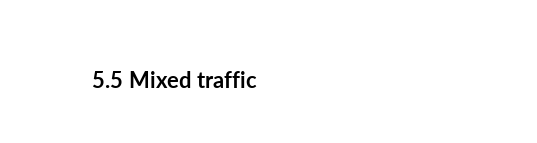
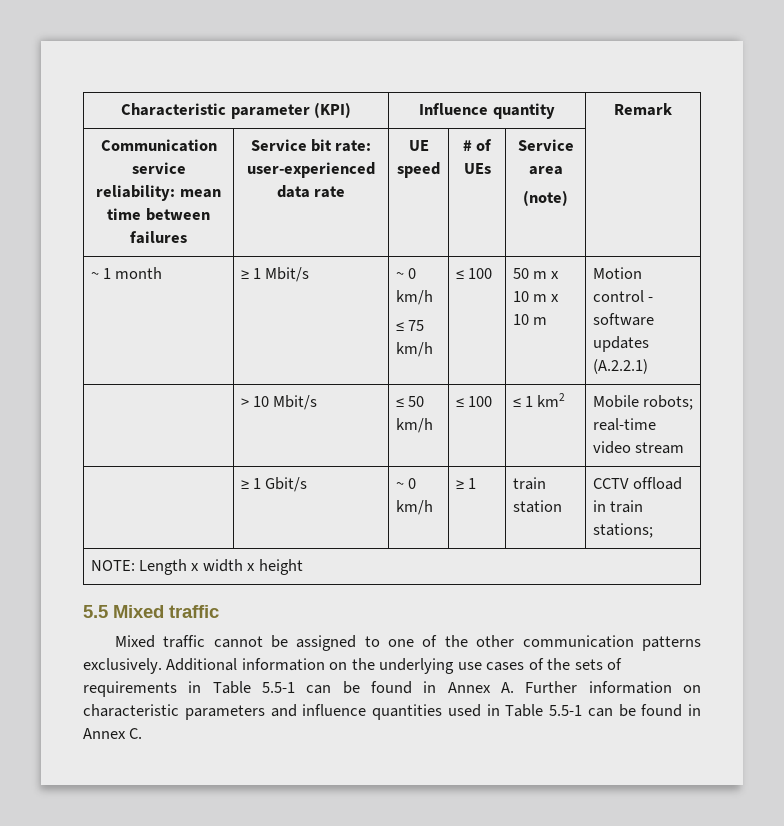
+ Characteristic parameter (KPI) | Influence quantity | Remark
+ Communication service reliability: mean time between failures | Service bit rate: user-experienced data rate | UE speed | # of UEs | Service area
+ (note) |
+ ~ 1 month | ≥ 1 Mbit/s | ~ 0 km/h
+ ≤ 75 km/h | ≤ 100 | 50 m x 10 m x 10 m | Motion control - software updates (A.2.2.1)
+ | > 10 Mbit/s | ≤ 50 km/h | ≤ 100 | ≤ 1 km2 | Mobile robots; real-time video stream
+ | ≥ 1 Gbit/s | ~ 0 km/h | ≥ 1 | train station | CCTV offload in train stations;
+ NOTE: Length x width x height
  5.5 Mixed traffic
+ Mixed traffic cannot be assigned to one of the other communication patterns exclusively. Additional information on the underlying use cases of the sets of requirements in Table 5.5-1 can be found in Annex A. Further information on characteristic parameters and influence quantities used in Table 5.5-1 can be found in Annex C.

